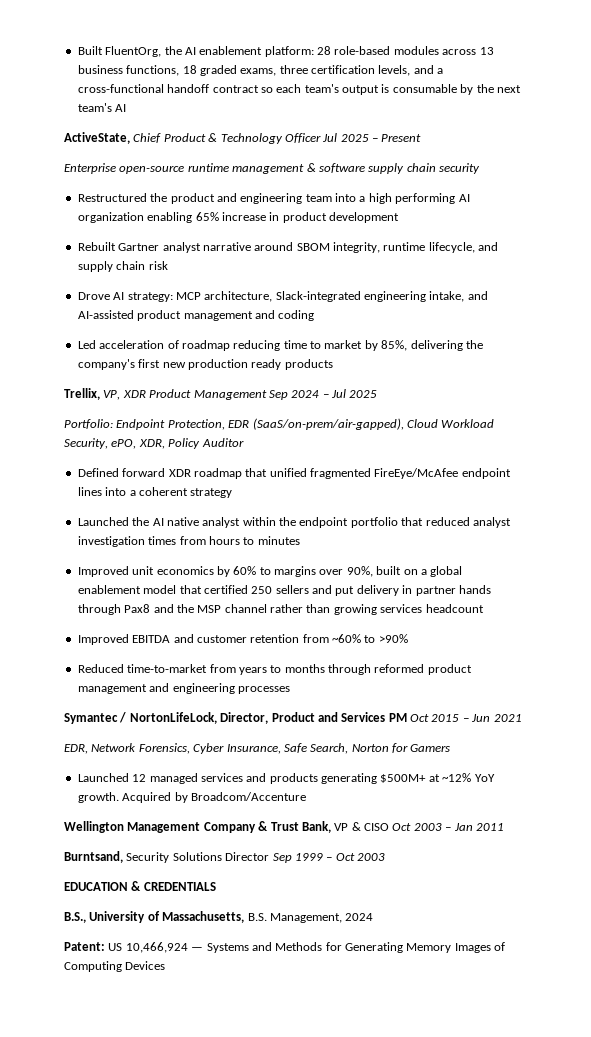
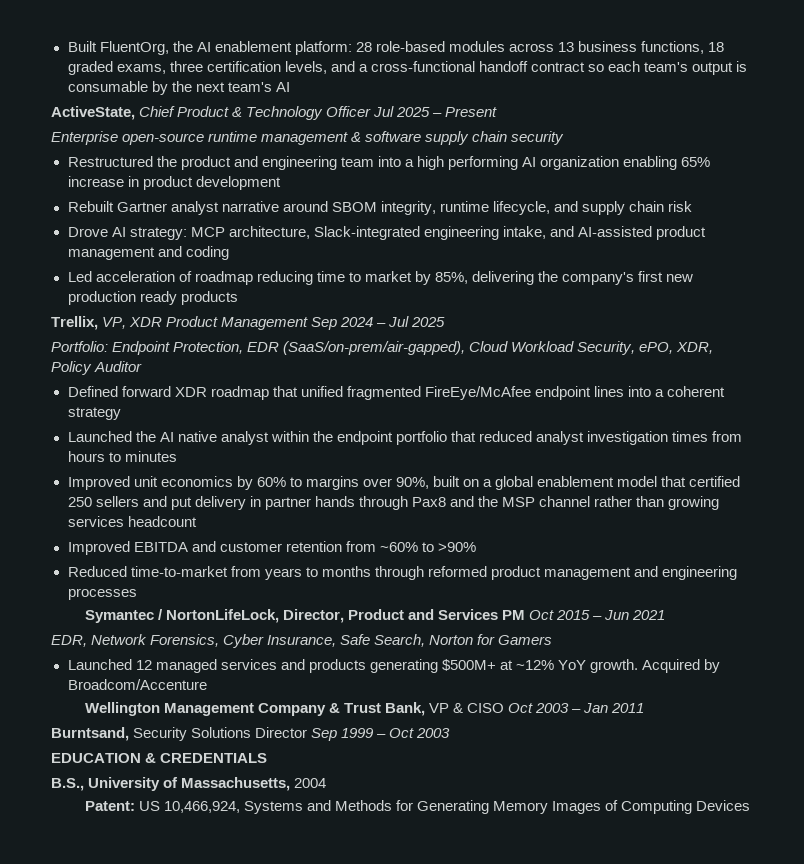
- B.S., University of Massachusetts, B.S. Management, 2024
+ B.S., University of Massachusetts, 2004
- Patent: US 10,466,924 — Systems and Methods for Generating Memory Images of Computing Devices
+ Patent: US 10,466,924, Systems and Methods for Generating Memory Images of Computing Devices

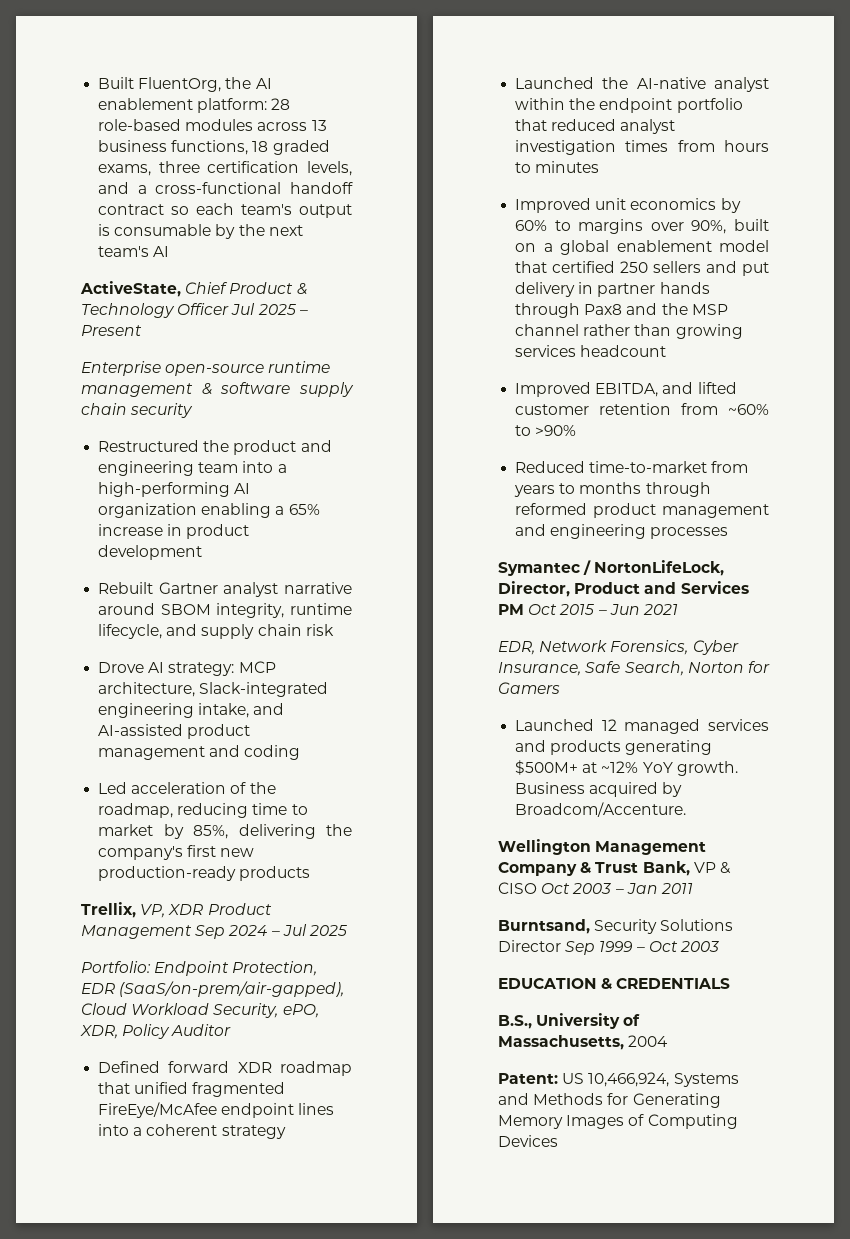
- Restructured the product and engineering team into a high performing AI organization enabling 65% increase in product development
+ Restructured the product and engineering team into a high-performing AI organization enabling a 65% increase in product development
- Led acceleration of roadmap reducing time to market by 85%, delivering the company's first new production ready products
+ Led acceleration of the roadmap, reducing time to market by 85%, delivering the company's first new production-ready products
- Launched the AI native analyst within the endpoint portfolio that reduced analyst investigation times from hours to minutes
+ Launched the AI-native analyst within the endpoint portfolio that reduced analyst investigation times from hours to minutes
- Improved EBITDA and customer retention from ~60% to >90%
+ Improved EBITDA, and lifted customer retention from ~60% to >90%
- Acquired by Broadcom/Accenture
+ Business acquired by Broadcom/Accenture.

